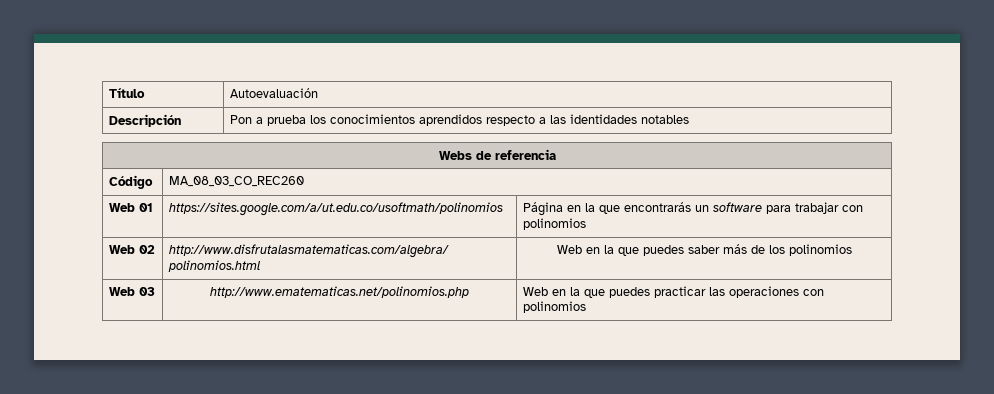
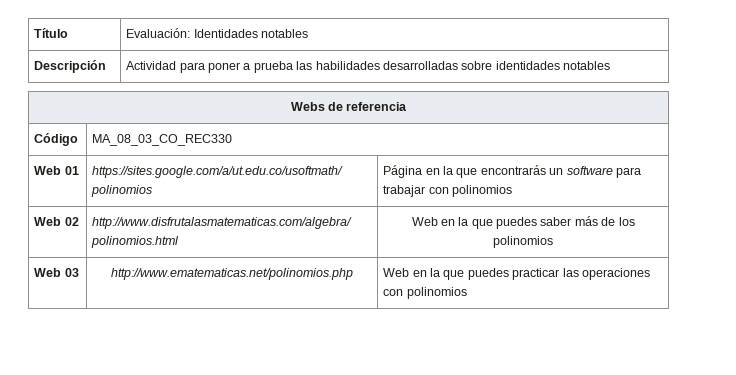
- Título | Autoevaluación
- Descripción | Pon a prueba los conocimientos aprendidos respecto a las identidades notables
+ Título | Evaluación: Identidades notables
+ Descripción | Actividad para poner a prueba las habilidades desarrolladas sobre identidades notables
- Código | MA_08_03_CO_REC260
+ Código | MA_08_03_CO_REC330

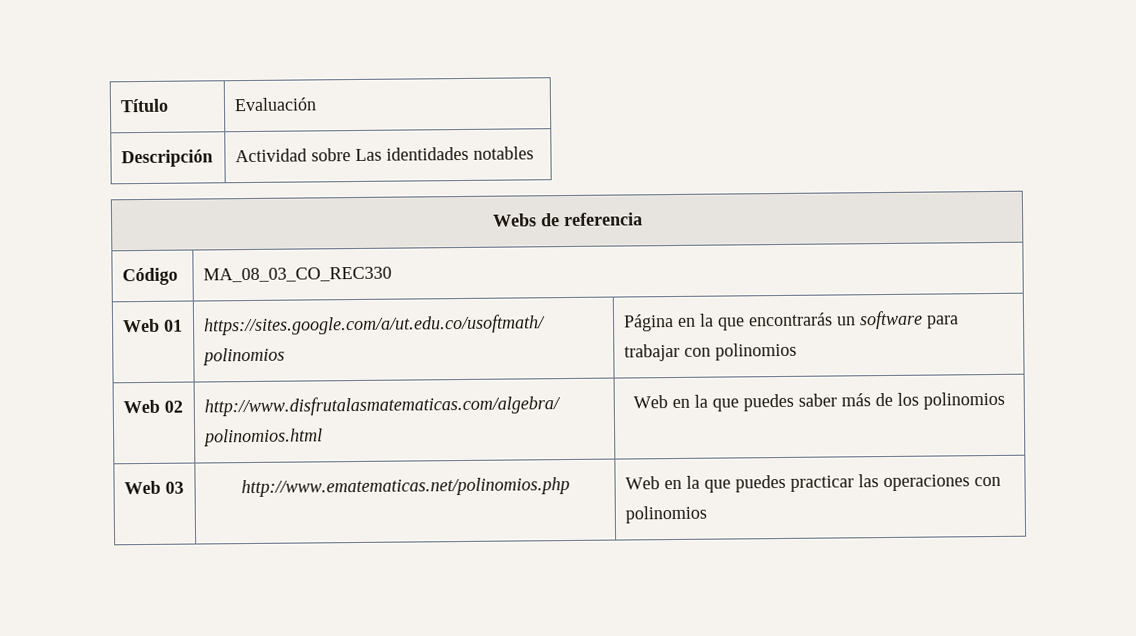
- Título | Evaluación: Identidades notables
+ Título | Evaluación
- Descripción | Actividad para poner a prueba las habilidades desarrolladas sobre identidades notables
+ Descripción | Actividad sobre Las identidades notables

